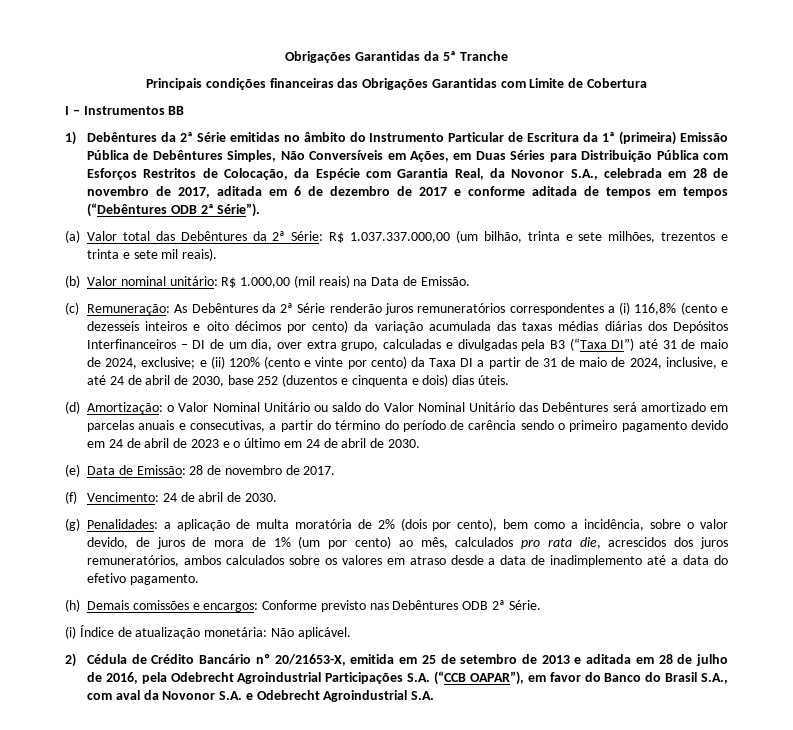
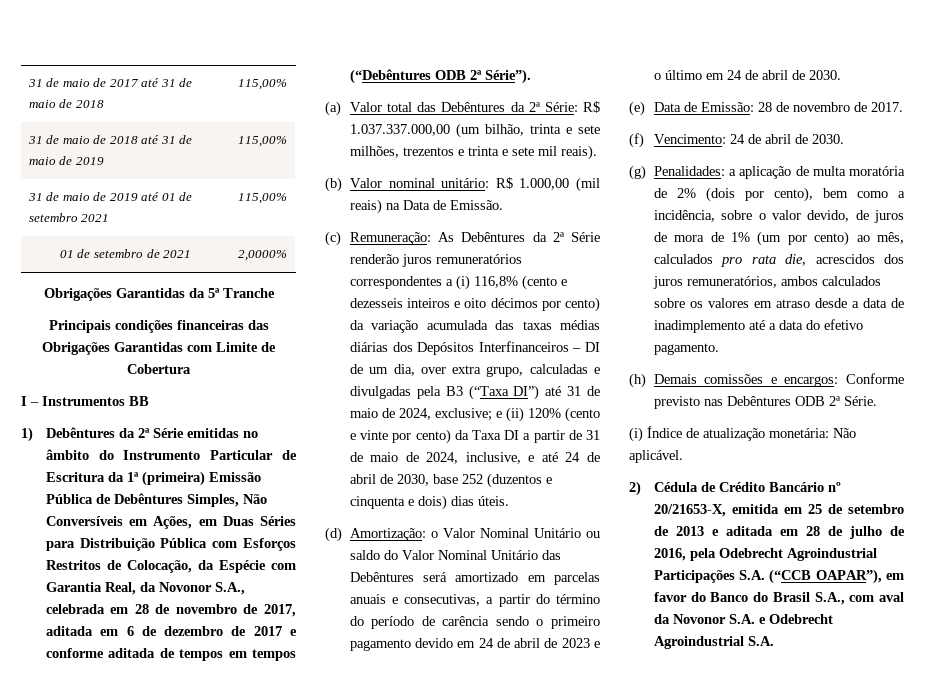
+ 31 de maio de 2017 até 31 de maio de 2018 | 115,00%
+ 31 de maio de 2018 até 31 de maio de 2019 | 115,00%
+ 31 de maio de 2019 até 01 de setembro 2021 | 115,00%
+ 01 de setembro de 2021 | 2,0000%

